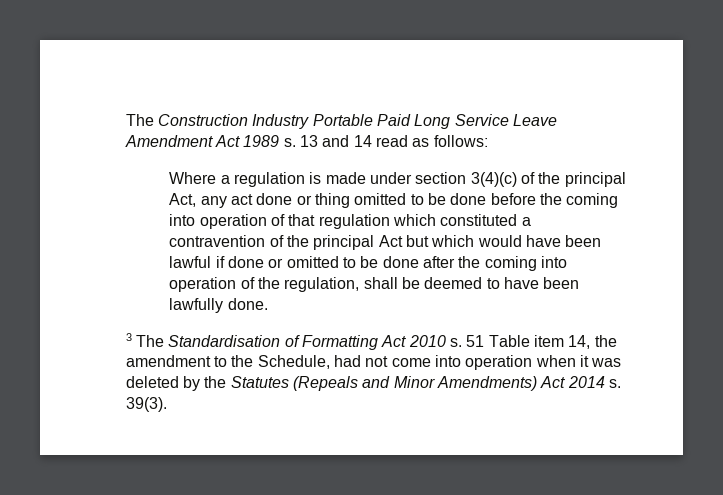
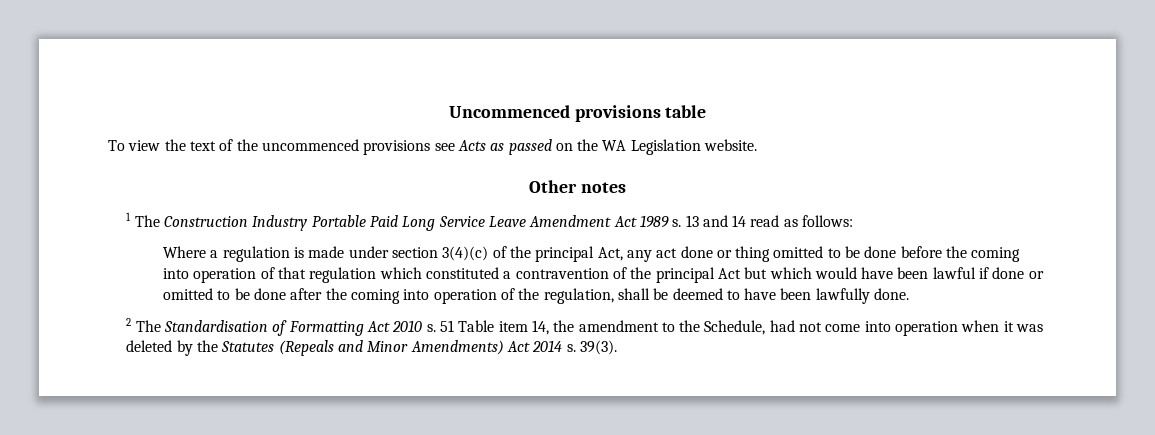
- The Construction Industry Portable Paid Long Service Leave Amendment Act 1989 s.
+ Uncommenced provisions table
+ To view the text of the uncommenced provisions see Acts as passed on the WA Legislation website.
+ Other notes
+ 1 The Construction Industry Portable Paid Long Service Leave Amendment Act 1989 s.
- 3 The Standardisation of Formatting Act 2010 s.
+ 2 The Standardisation of Formatting Act 2010 s.

